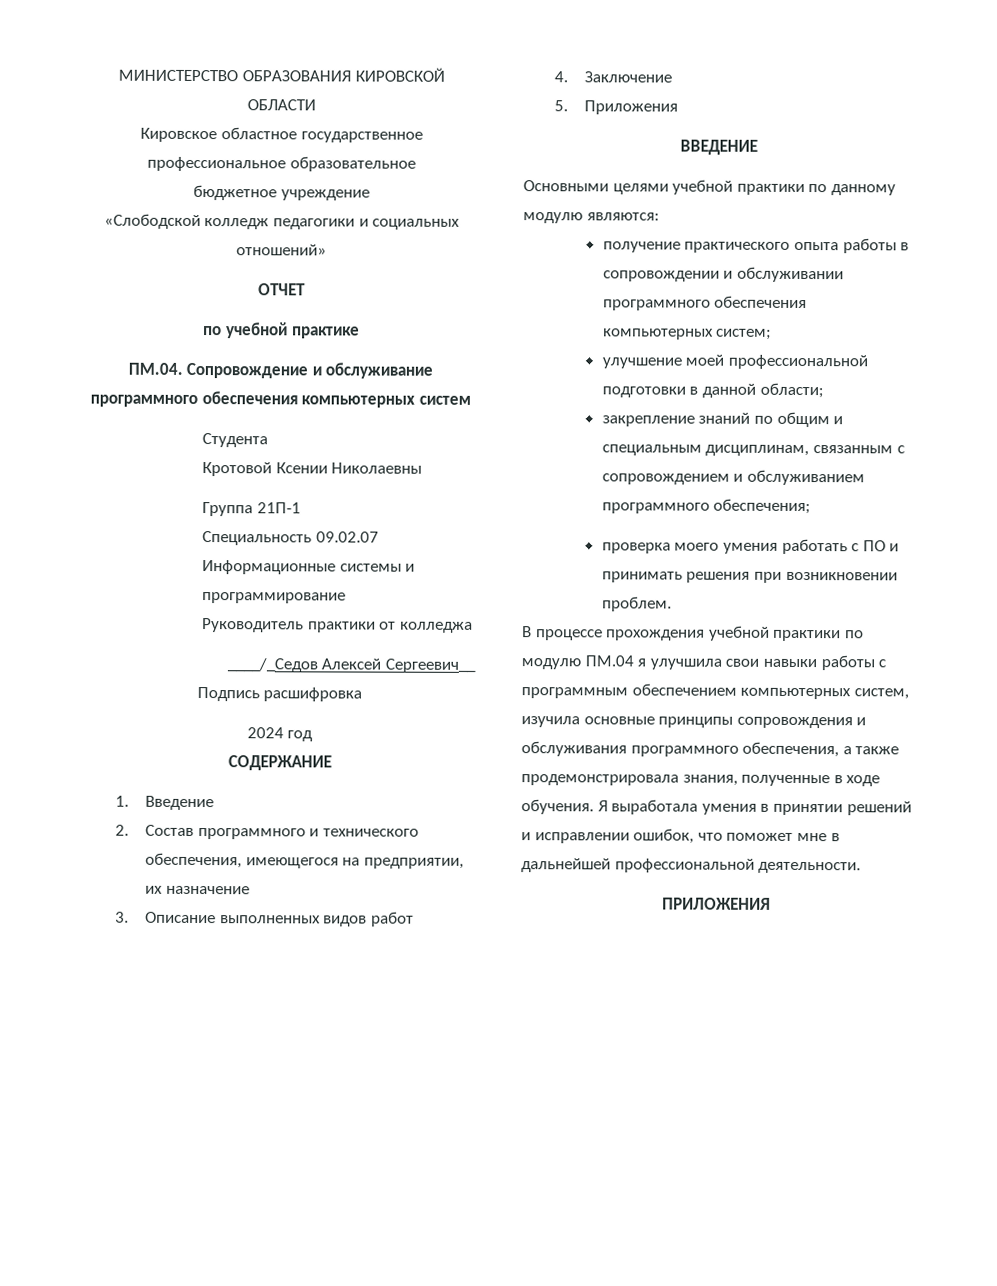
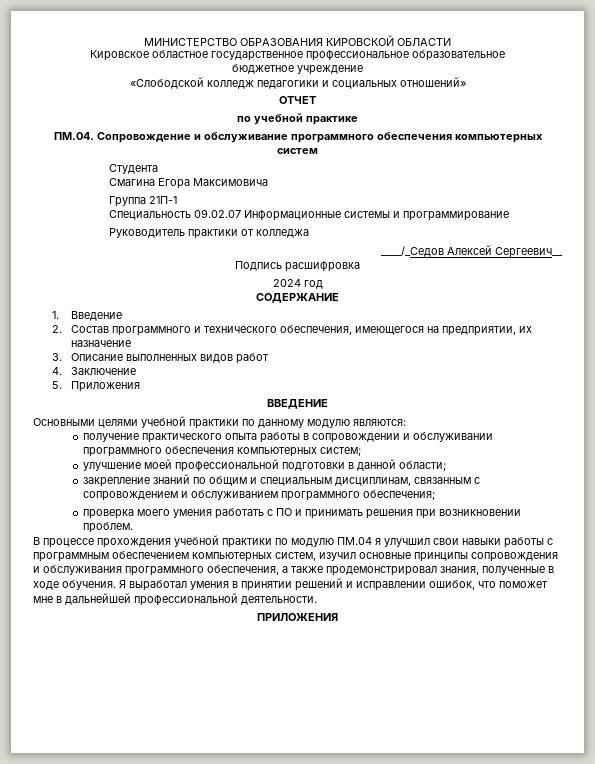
- Кротовой Ксении Николаевны
+ Смагина Егора Максимовича
- В процессе прохождения учебной практики по модулю ПМ.04 я улучшила свои навыки работы с программным обеспечением компьютерных систем, изучила основные принципы сопровождения и обслуживания программного обеспечения, а также продемонстрировала знания, полученные в ходе обучения.
+ В процессе прохождения учебной практики по модулю ПМ.04 я улучшил свои навыки работы с программным обеспечением компьютерных систем, изучил основные принципы сопровождения и обслуживания программного обеспечения, а также продемонстрировал знания, полученные в ходе обучения.
- Я выработала умения в принятии решений и исправлении ошибок, что поможет мне в дальнейшей профессиональной деятельности.
+ Я выработал умения в принятии решений и исправлении ошибок, что поможет мне в дальнейшей профессиональной деятельности.

